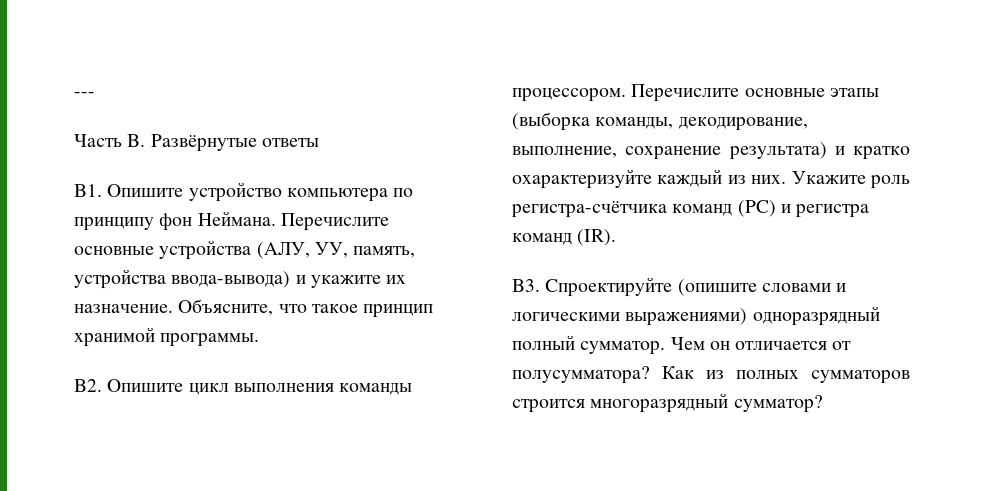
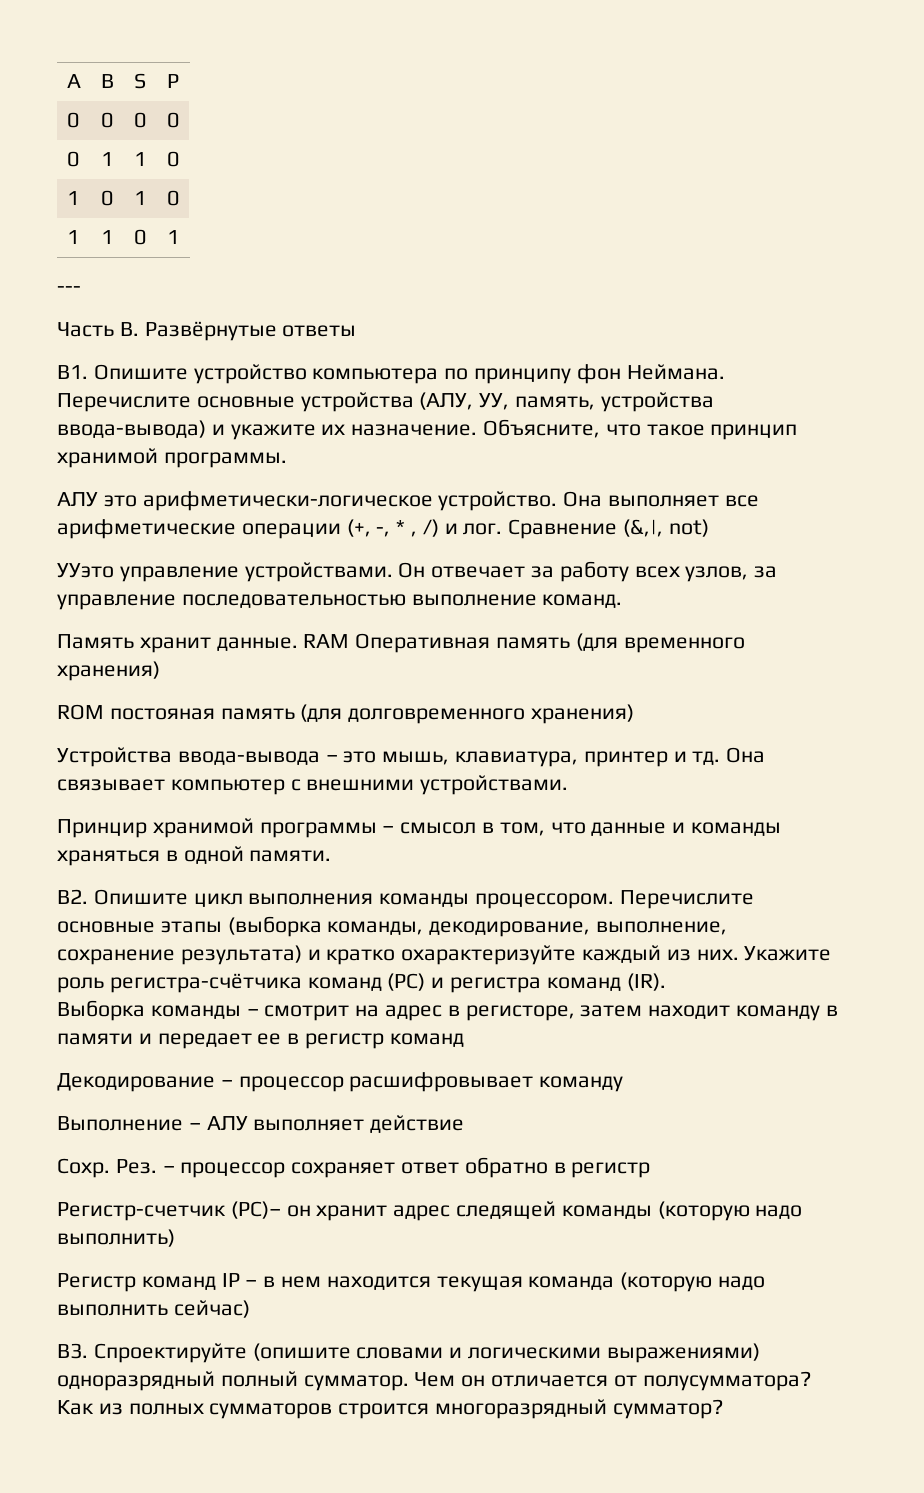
+ А | В | S | P
+ 0 | 0 | 0 | 0
+ 0 | 1 | 1 | 0
+ 1 | 0 | 1 | 0
+ 1 | 1 | 0 | 1
+ АЛУ это арифметически-логическое устройство. Она выполняет все арифметические операции (+, -, * , /) и лог. Сравнение (&,|, not)
+ УУэто управление устройствами. Он отвечает за работу всех узлов, за управление последовательностью выполнение команд.
+ Память хранит данные. RAM Оперативная память (для временного хранения)
+ ROM постояная память (для долговременного хранения)
+ Устройства ввода-вывода – это мышь, клавиатура, принтер и тд. Она связывает компьютер с внешними устройствами.
+ Принцир хранимой программы – смысол в том, что данные и команды храняться в одной памяти.
+ Выборка команды – смотрит на адрес в регисторе, затем находит команду в памяти и передает ее в регистр команд
+ Декодирование – процессор расшифровывает команду
+ Выполнение – АЛУ выполняет действие
+ Сохр. Рез. – процессор сохраняет ответ обратно в регистр
+ Регистр-счетчик (PC)– он хранит адрес следящей команды (которую надо выполнить)
+ Регистр команд IP – в нем находится текущая команда (которую надо выполнить сейчас)

